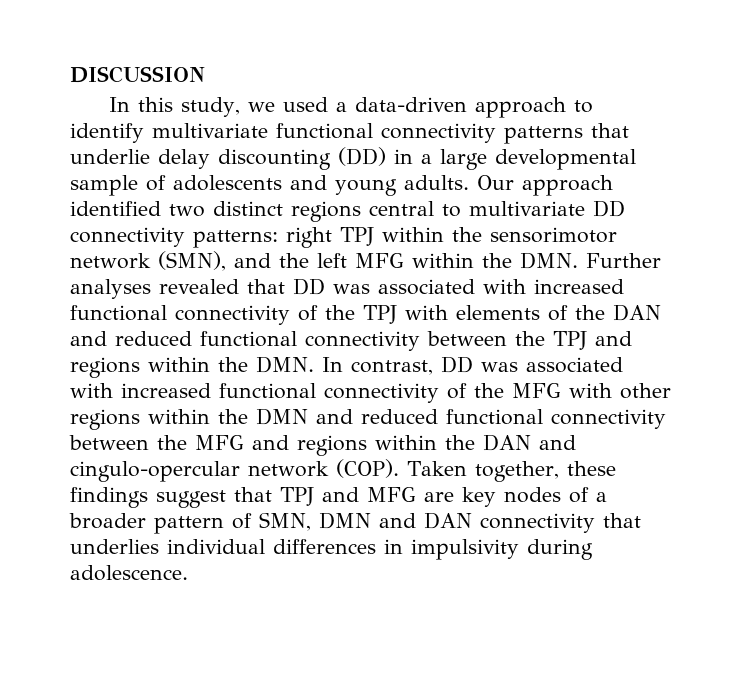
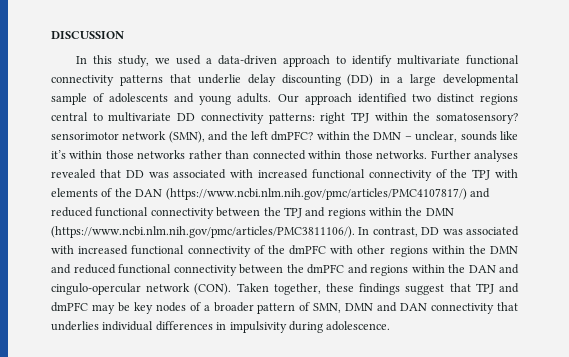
- right TPJ within the sensorimotor network (SMN), and the left MFG within the DMN. Further analyses revealed that DD was associated with increased functional connectivity of the TPJ with elements of the DAN and reduced functional connectivity between the TPJ and regions within the DMN. In contrast, DD was associated with increased functional connectivity of the MFG with other regions within the DMN and reduced functional connectivity between the MFG and regions within the DAN and cingulo-opercular network (COP).
+ right TPJ within the somatosensory? sensorimotor network (SMN), and the left dmPFC? within the DMN – unclear, sounds like it’s within those networks rather than connected within those networks. Further analyses revealed that DD was associated with increased functional connectivity of the TPJ with elements of the DAN (https://www.ncbi.nlm.nih.gov/pmc/articles/PMC4107817/) and reduced functional connectivity between the TPJ and regions within the DMN (https://www.ncbi.nlm.nih.gov/pmc/articles/PMC3811106/). In contrast, DD was associated with increased functional connectivity of the dmPFC with other regions within the DMN and reduced functional connectivity between the dmPFC and regions within the DAN and cingulo-opercular network (CON).
- Taken together, these findings suggest that TPJ and MFG are key nodes of a broader pattern of SMN, DMN and DAN connectivity that underlies individual differences in impulsivity during adolescence.
+ Taken together, these findings suggest that TPJ and dmPFC may be key nodes of a broader pattern of SMN, DMN and DAN connectivity that underlies individual differences in impulsivity during adolescence.

